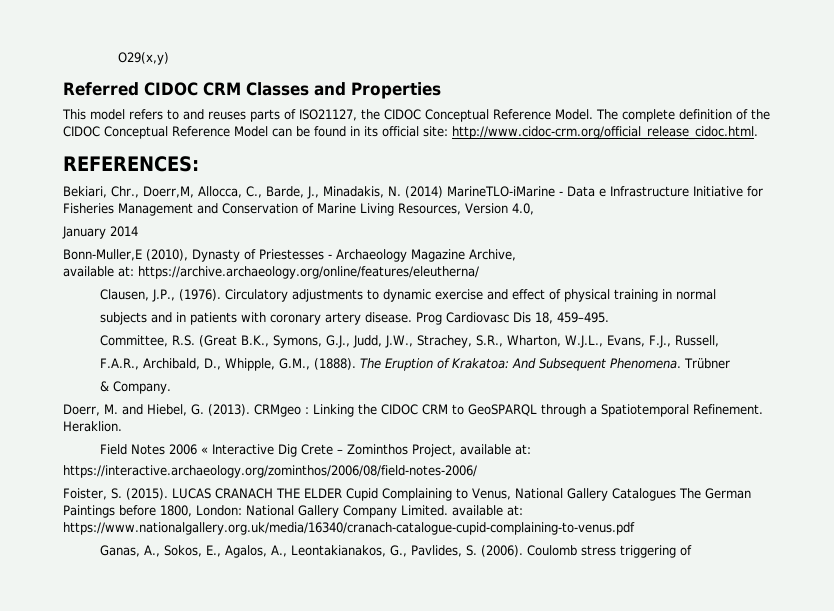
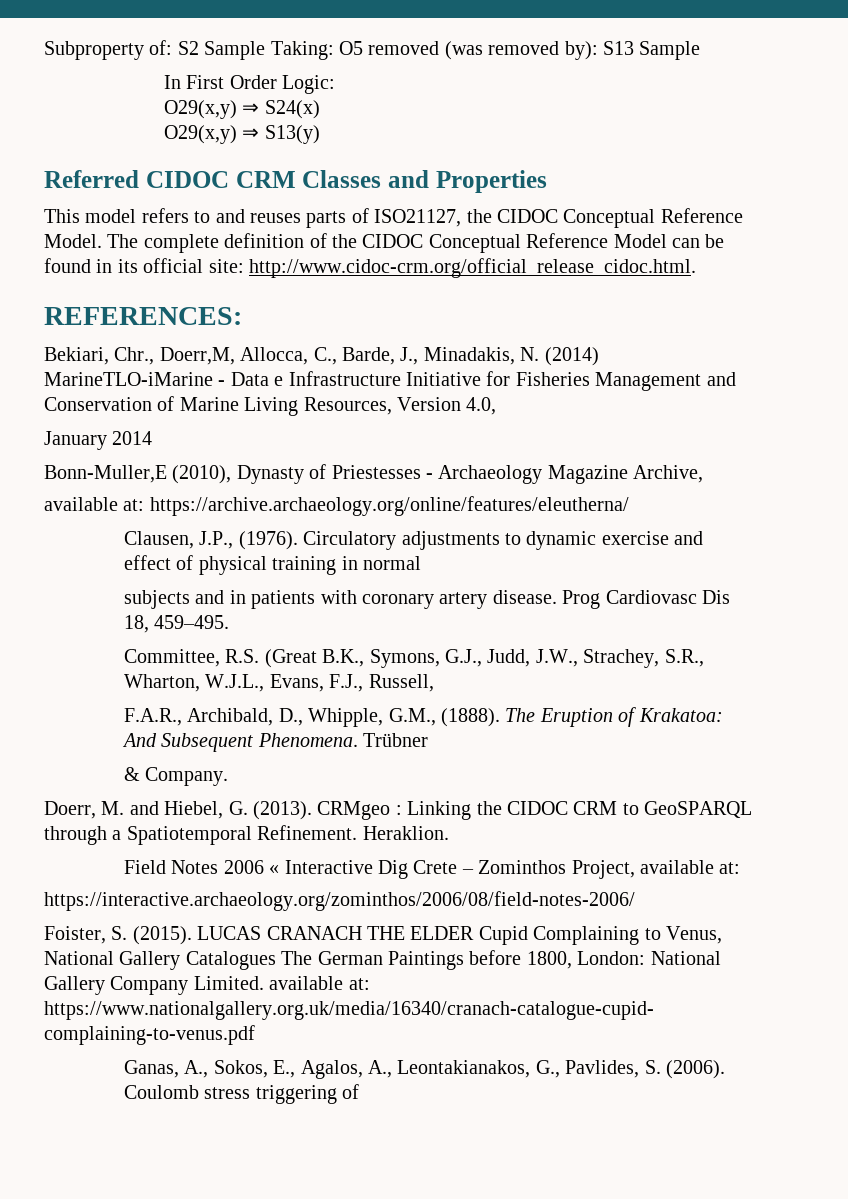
- O29(x,y)
+ Subproperty of: S2 Sample Taking: O5 removed (was removed by): S13 Sample
+ In First Order Logic:
+ O29(x,y) ⇒ S24(x)
+ O29(x,y) ⇒ S13(y)

